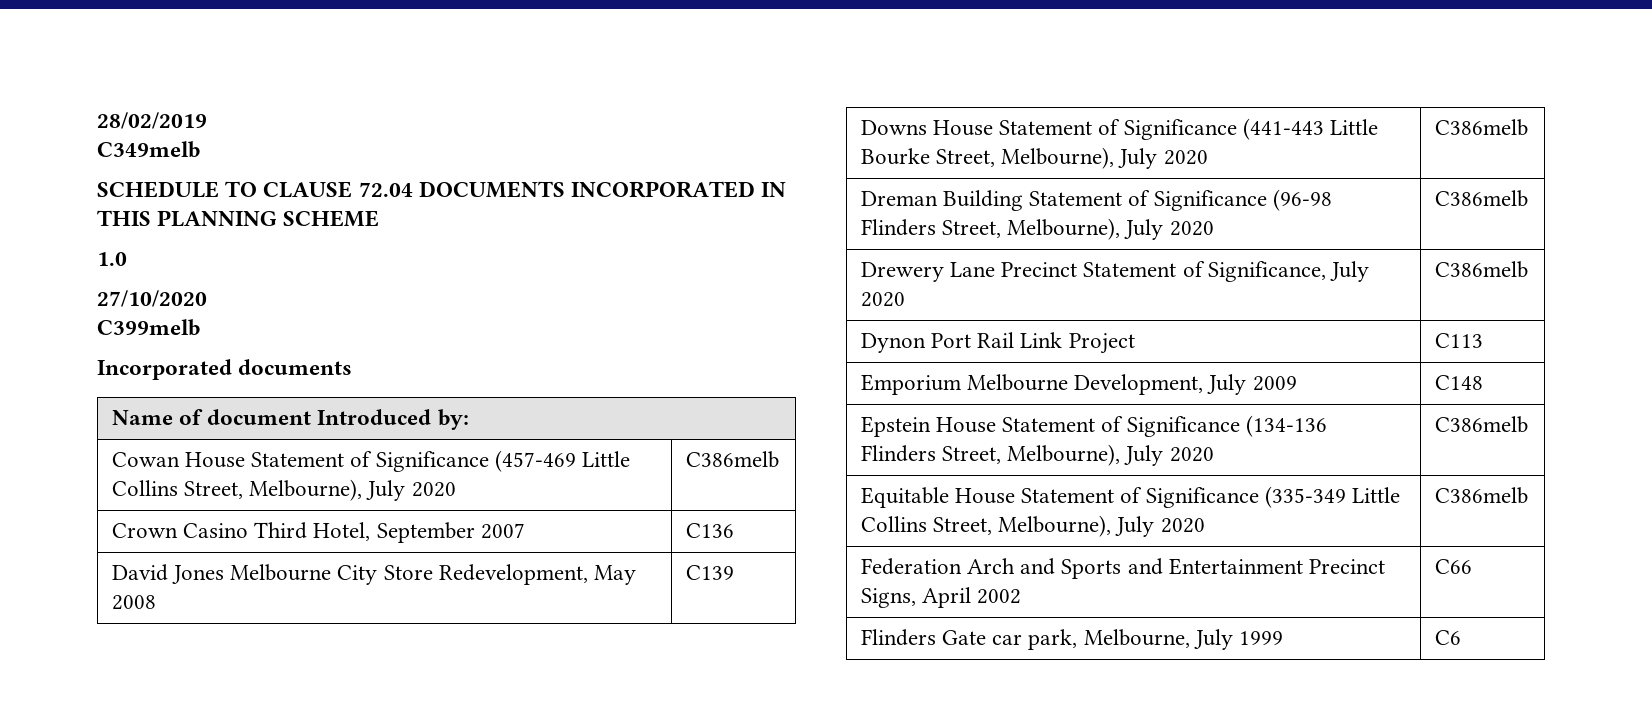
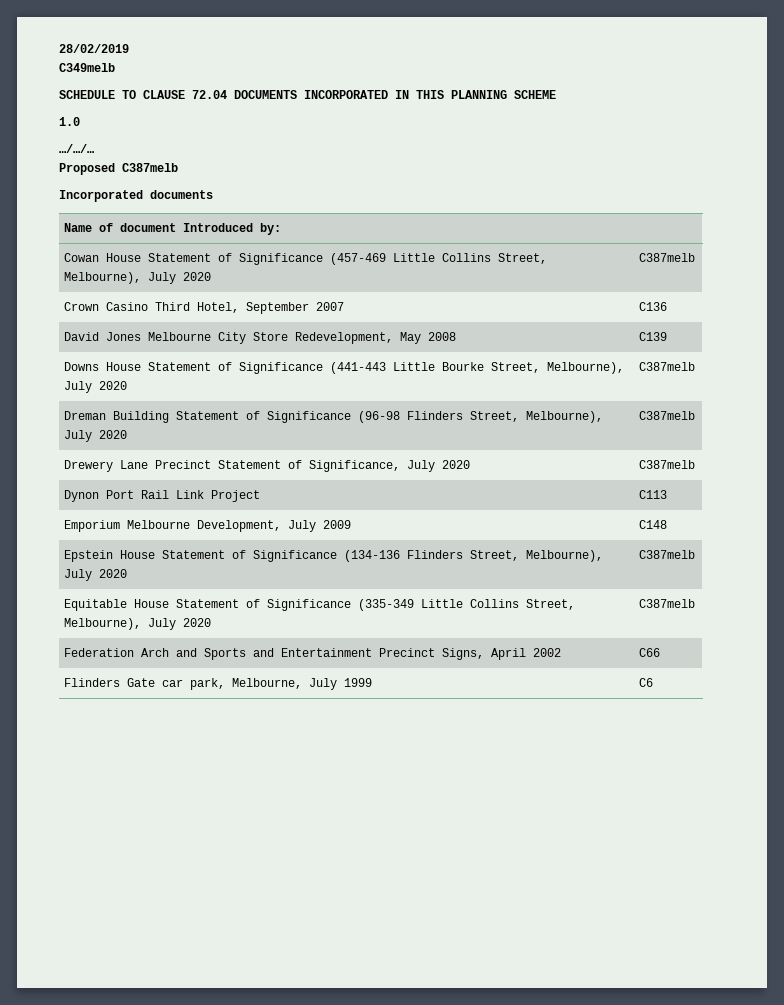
- 27/10/2020
- C399melb
+ …/…/…
+ Proposed C387melb
- Cowan House Statement of Significance (457-469 Little Collins Street, Melbourne), July 2020 | C386melb
+ Cowan House Statement of Significance (457-469 Little Collins Street, Melbourne), July 2020 | C387melb
- Downs House Statement of Significance (441-443 Little Bourke Street, Melbourne), July 2020 | C386melb
+ Downs House Statement of Significance (441-443 Little Bourke Street, Melbourne), July 2020 | C387melb
- Dreman Building Statement of Significance (96-98 Flinders Street, Melbourne), July 2020 | C386melb
+ Dreman Building Statement of Significance (96-98 Flinders Street, Melbourne), July 2020 | C387melb
- Drewery Lane Precinct Statement of Significance, July 2020 | C386melb
+ Drewery Lane Precinct Statement of Significance, July 2020 | C387melb
- Epstein House Statement of Significance (134-136 Flinders Street, Melbourne), July 2020 | C386melb
+ Epstein House Statement of Significance (134-136 Flinders Street, Melbourne), July 2020 | C387melb
- Equitable House Statement of Significance (335-349 Little Collins Street, Melbourne), July 2020 | C386melb
+ Equitable House Statement of Significance (335-349 Little Collins Street, Melbourne), July 2020 | C387melb

